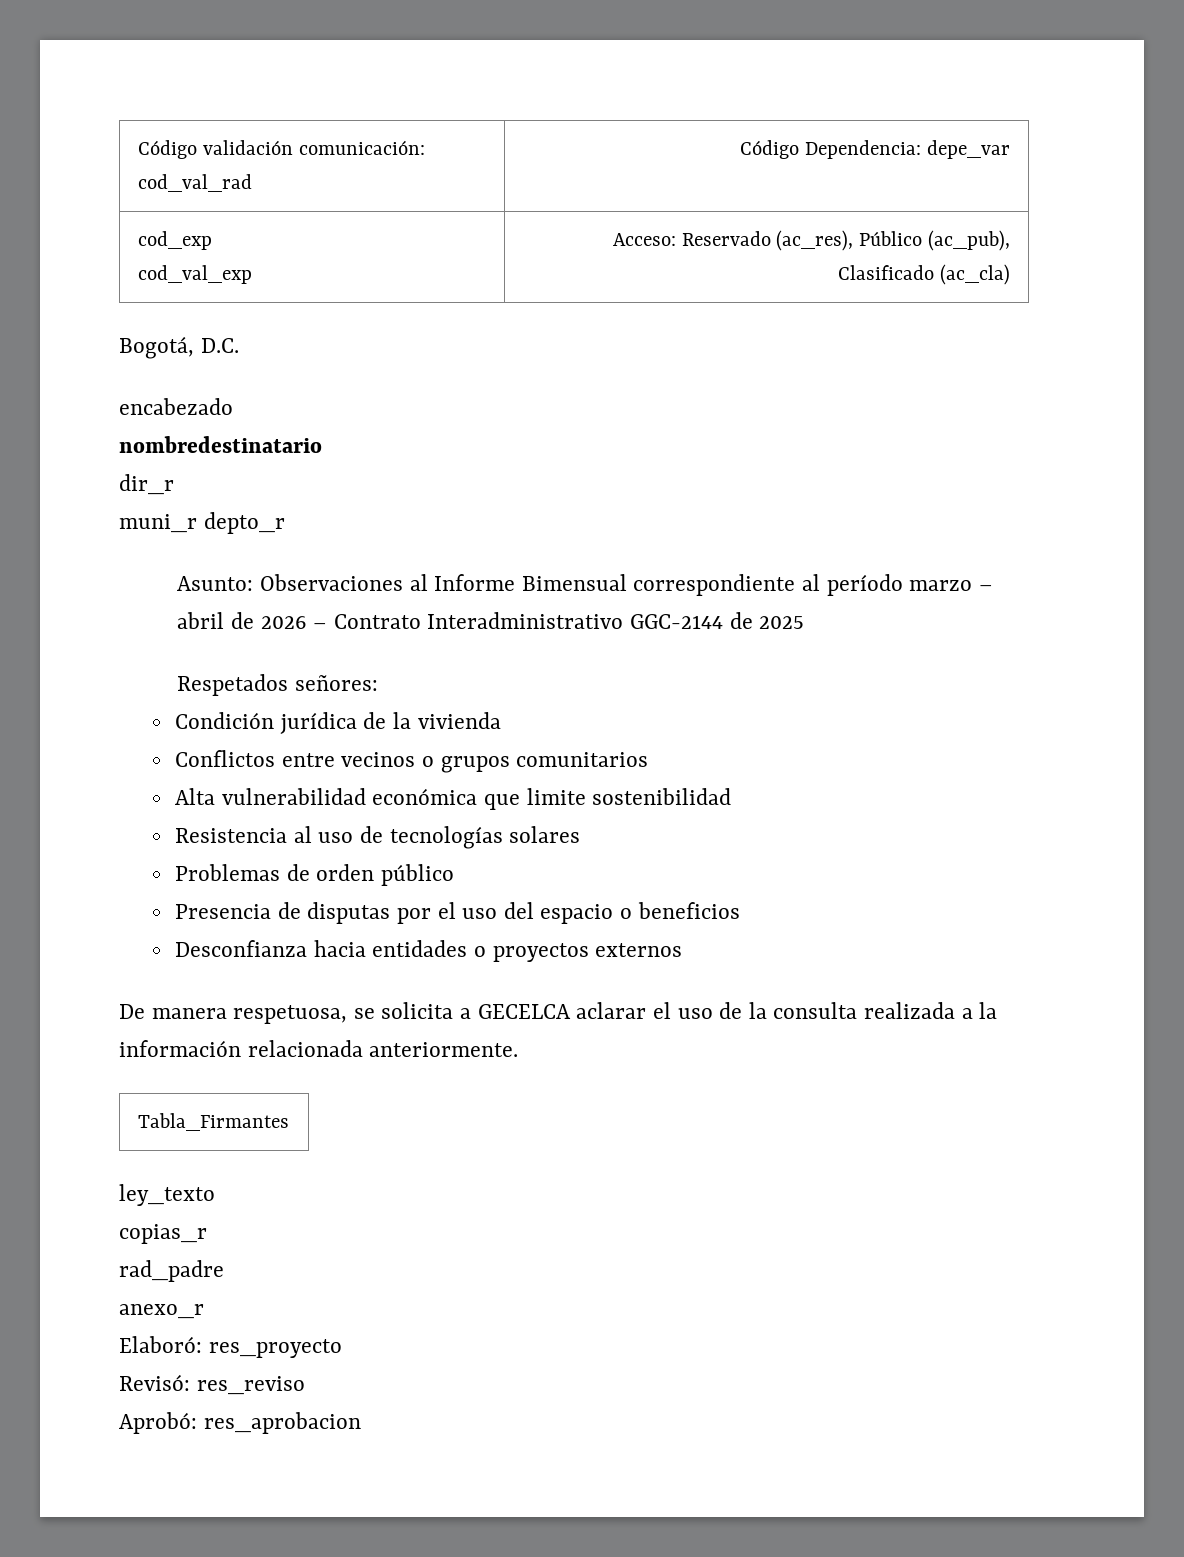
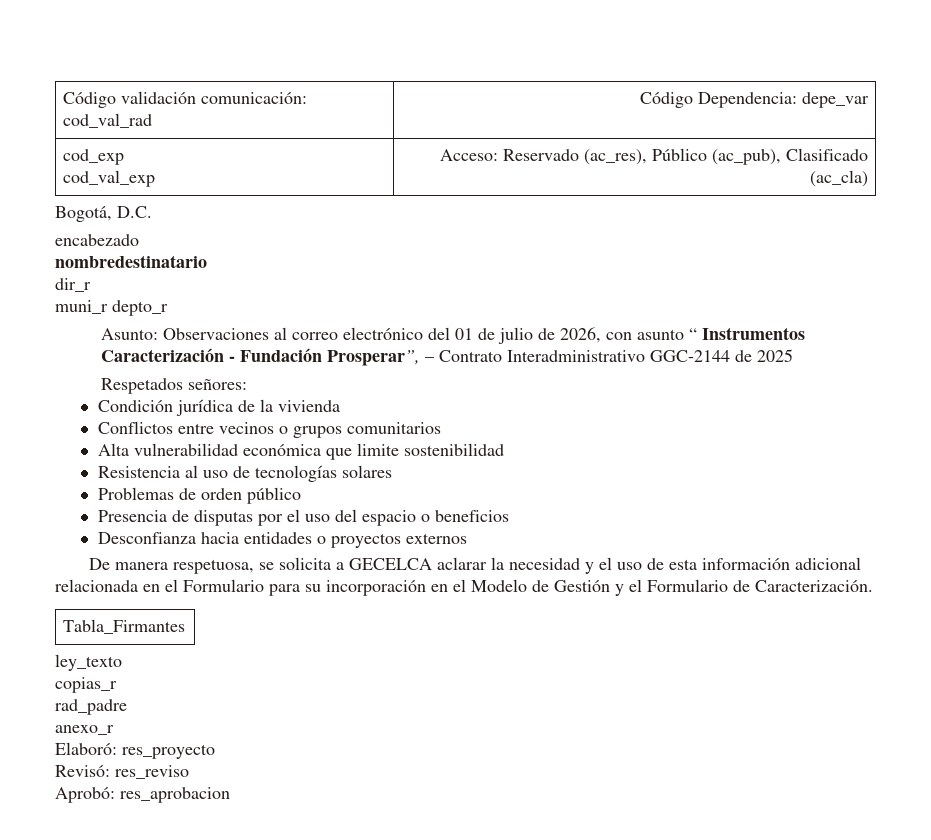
- Asunto: Observaciones al Informe Bimensual correspondiente al período marzo – abril de 2026 – Contrato Interadministrativo GGC-2144 de 2025
+ Asunto: Observaciones al correo electrónico del 01 de julio de 2026, con asunto “ Instrumentos Caracterización - Fundación Prosperar”, – Contrato Interadministrativo GGC-2144 de 2025
- De manera respetuosa, se solicita a GECELCA aclarar el uso de la consulta realizada a la información relacionada anteriormente.
+ De manera respetuosa, se solicita a GECELCA aclarar la necesidad y el uso de esta información adicional relacionada en el Formulario para su incorporación en el Modelo de Gestión y el Formulario de Caracterización.

